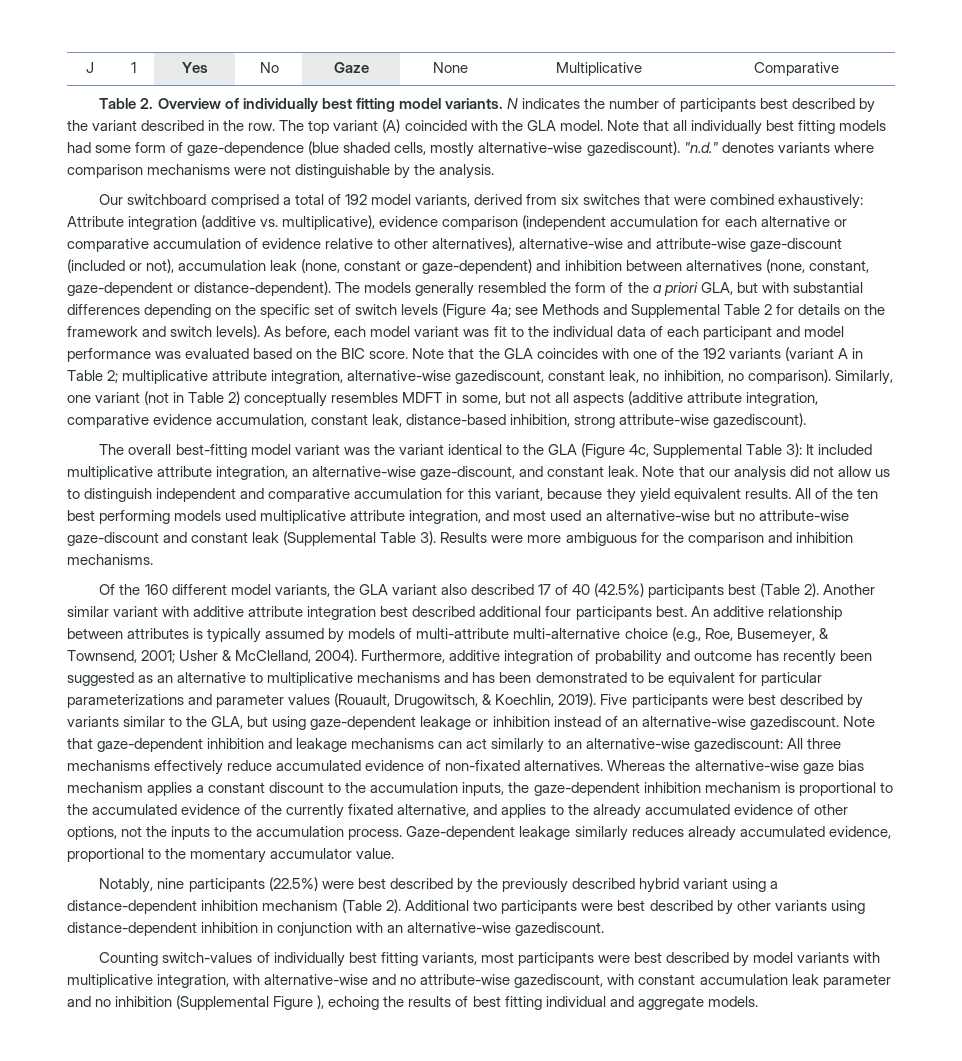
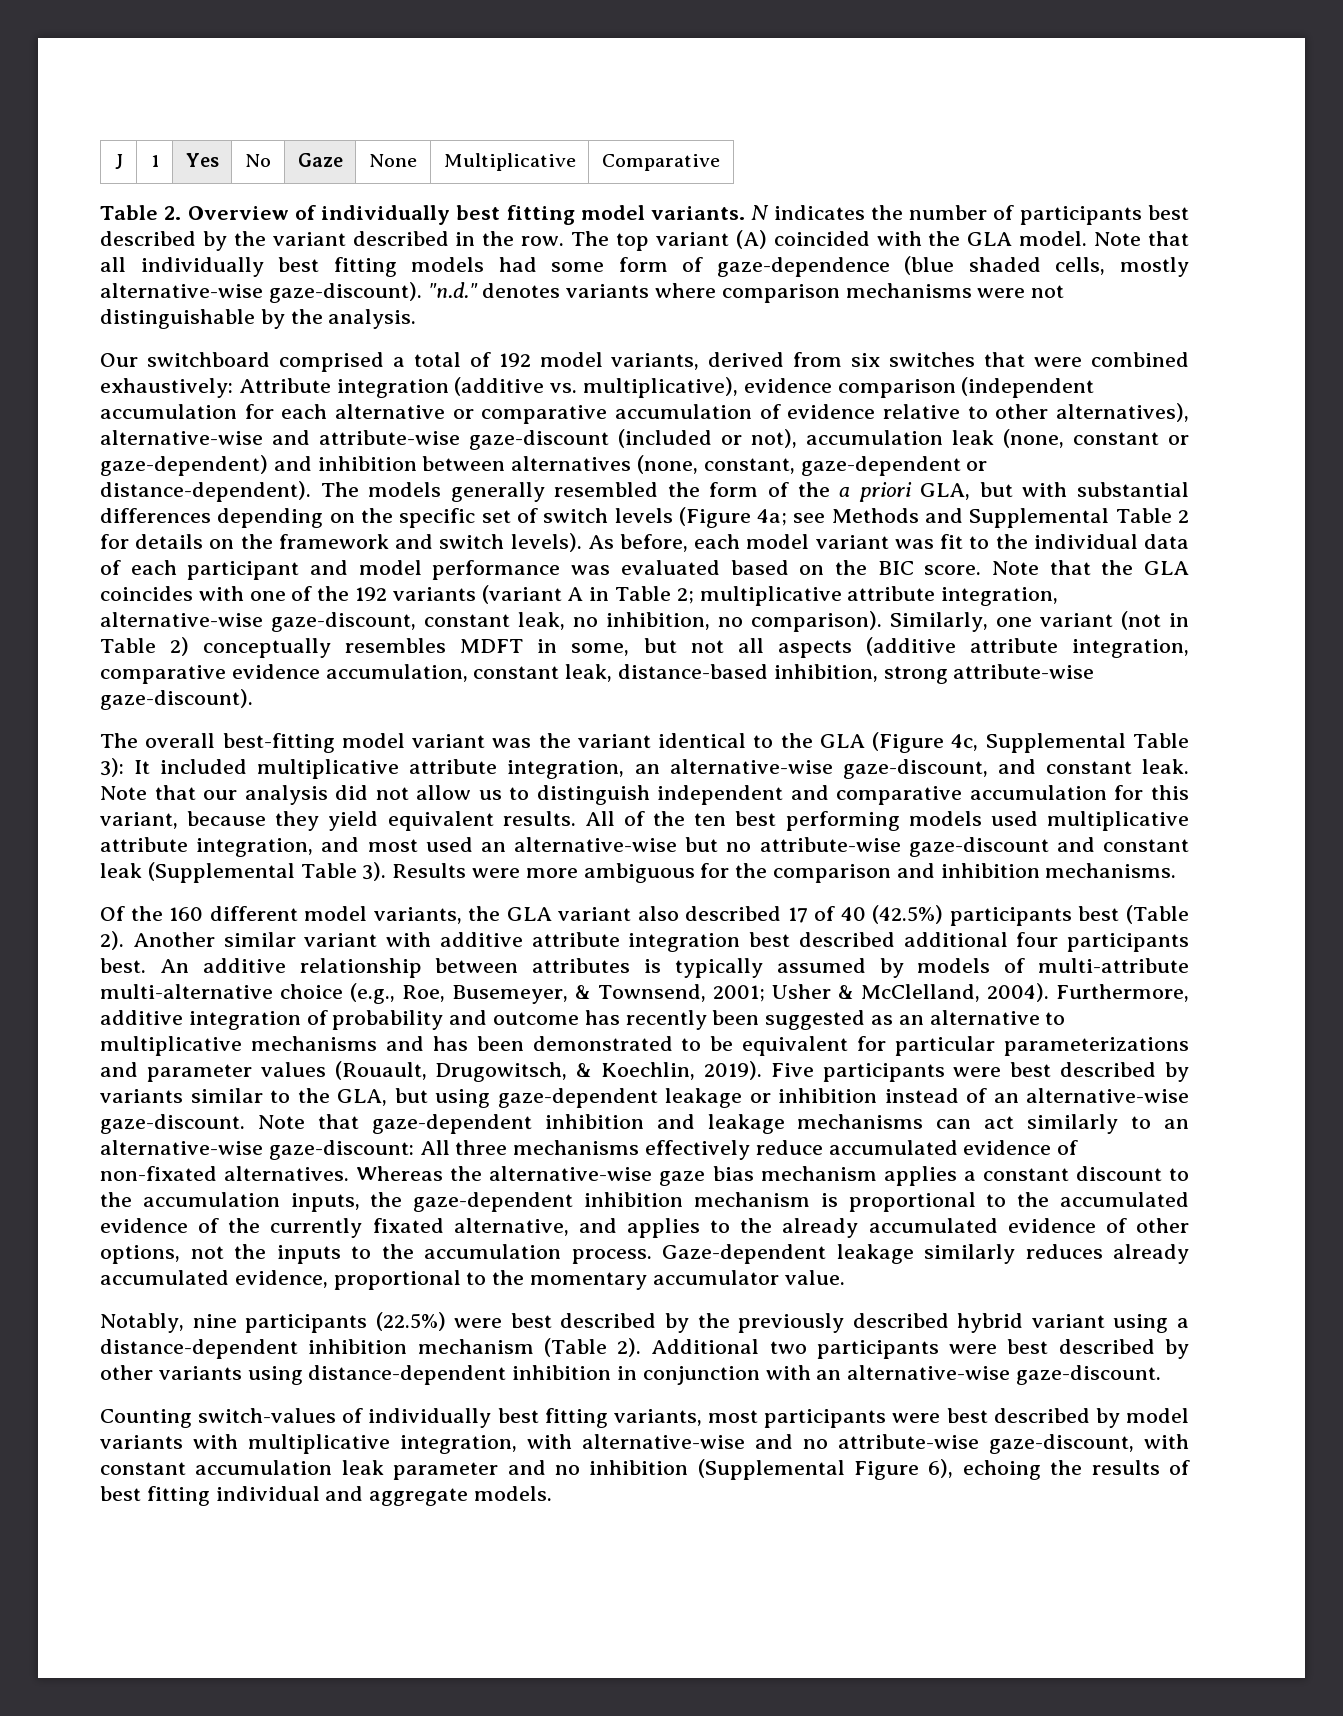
- Note that all individually best fitting models had some form of gaze-dependence (blue shaded cells, mostly alternative-wise gazediscount).
+ Note that all individually best fitting models had some form of gaze-dependence (blue shaded cells, mostly alternative-wise gaze-discount).
- Note that the GLA coincides with one of the 192 variants (variant A in Table 2; multiplicative attribute integration, alternative-wise gazediscount, constant leak, no inhibition, no comparison).
+ Note that the GLA coincides with one of the 192 variants (variant A in Table 2; multiplicative attribute integration, alternative-wise gaze-discount, constant leak, no inhibition, no comparison).
- Similarly, one variant (not in Table 2) conceptually resembles MDFT in some, but not all aspects (additive attribute integration, comparative evidence accumulation, constant leak, distance-based inhibition, strong attribute-wise gazediscount).
+ Similarly, one variant (not in Table 2) conceptually resembles MDFT in some, but not all aspects (additive attribute integration, comparative evidence accumulation, constant leak, distance-based inhibition, strong attribute-wise gaze-discount).
- Five participants were best described by variants similar to the GLA, but using gaze-dependent leakage or inhibition instead of an alternative-wise gazediscount.
+ Five participants were best described by variants similar to the GLA, but using gaze-dependent leakage or inhibition instead of an alternative-wise gaze-discount.
- Note that gaze-dependent inhibition and leakage mechanisms can act similarly to an alternative-wise gazediscount: All three mechanisms effectively reduce accumulated evidence of non-fixated alternatives.
+ Note that gaze-dependent inhibition and leakage mechanisms can act similarly to an alternative-wise gaze-discount: All three mechanisms effectively reduce accumulated evidence of non-fixated alternatives.
- Additional two participants were best described by other variants using distance-dependent inhibition in conjunction with an alternative-wise gazediscount.
+ Additional two participants were best described by other variants using distance-dependent inhibition in conjunction with an alternative-wise gaze-discount.
- Counting switch-values of individually best fitting variants, most participants were best described by model variants with multiplicative integration, with alternative-wise and no attribute-wise gazediscount, with constant accumulation leak parameter and no inhibition (Supplemental Figure ), echoing the results of best fitting individual and aggregate models.
+ Counting switch-values of individually best fitting variants, most participants were best described by model variants with multiplicative integration, with alternative-wise and no attribute-wise gaze-discount, with constant accumulation leak parameter and no inhibition (Supplemental Figure 6), echoing the results of best fitting individual and aggregate models.

